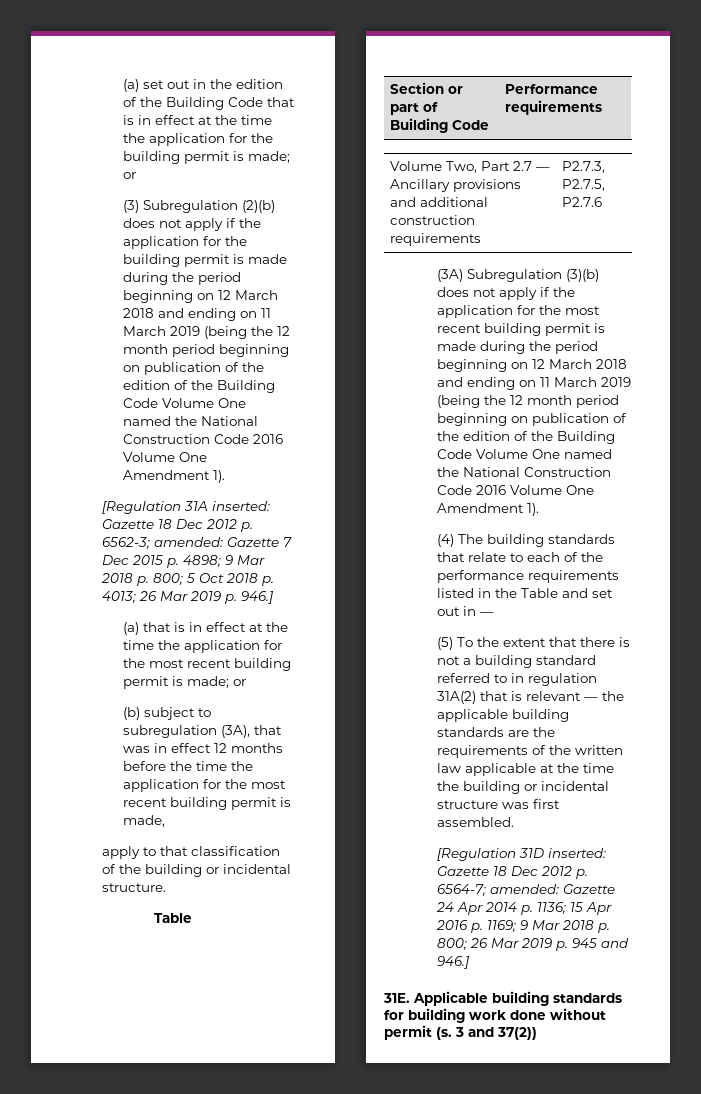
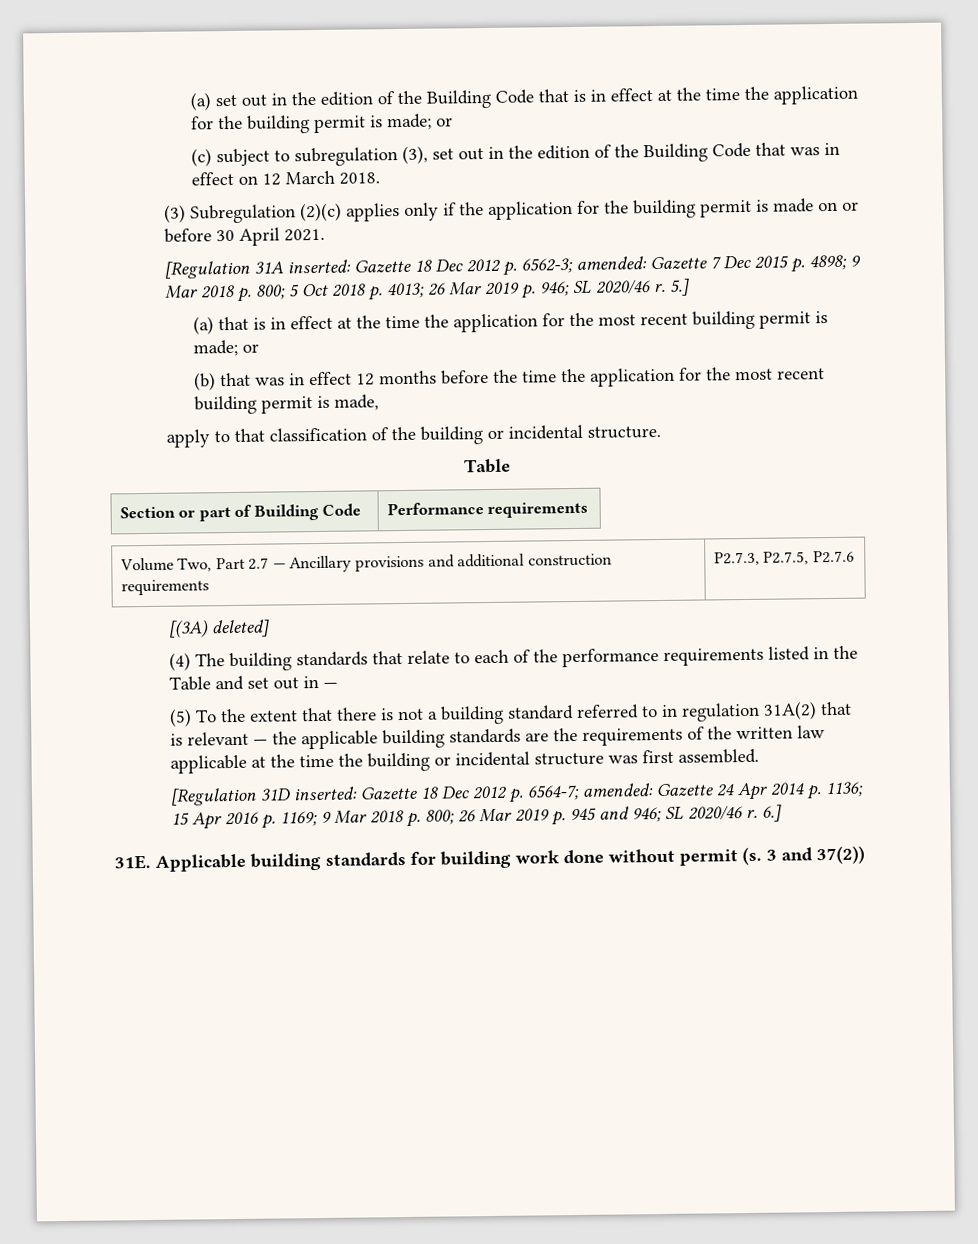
- (3) Subregulation (2)(b) does not apply if the application for the building permit is made during the period beginning on 12 March 2018 and ending on 11 March 2019 (being the 12 month period beginning on publication of the edition of the Building Code Volume One named the National Construction Code 2016 Volume One Amendment 1).
+ (c) subject to subregulation (3), set out in the edition of the Building Code that was in effect on 12 March 2018.
+ (3) Subregulation (2)(c) applies only if the application for the building permit is made on or before 30 April 2021.
- [Regulation 31A inserted: Gazette 18 Dec 2012 p. 6562-3; amended: Gazette 7 Dec 2015 p. 4898; 9 Mar 2018 p. 800; 5 Oct 2018 p. 4013; 26 Mar 2019 p. 946.]
+ [Regulation 31A inserted: Gazette 18 Dec 2012 p. 6562-3; amended: Gazette 7 Dec 2015 p. 4898; 9 Mar 2018 p. 800; 5 Oct 2018 p. 4013; 26 Mar 2019 p. 946; SL 2020/46 r. 5.]
- (b) subject to subregulation (3A), that was in effect 12 months before the time the application for the most recent building permit is made,
+ (b) that was in effect 12 months before the time the application for the most recent building permit is made,
- (3A) Subregulation (3)(b) does not apply if the application for the most recent building permit is made during the period beginning on 12 March 2018 and ending on 11 March 2019 (being the 12 month period beginning on publication of the edition of the Building Code Volume One named the National Construction Code 2016 Volume One Amendment 1).
+ [(3A) deleted]
- [Regulation 31D inserted: Gazette 18 Dec 2012 p. 6564-7; amended: Gazette 24 Apr 2014 p. 1136; 15 Apr 2016 p. 1169; 9 Mar 2018 p. 800; 26 Mar 2019 p. 945 and 946.]
+ [Regulation 31D inserted: Gazette 18 Dec 2012 p. 6564-7; amended: Gazette 24 Apr 2014 p. 1136; 15 Apr 2016 p. 1169; 9 Mar 2018 p. 800; 26 Mar 2019 p. 945 and 946; SL 2020/46 r. 6.]

